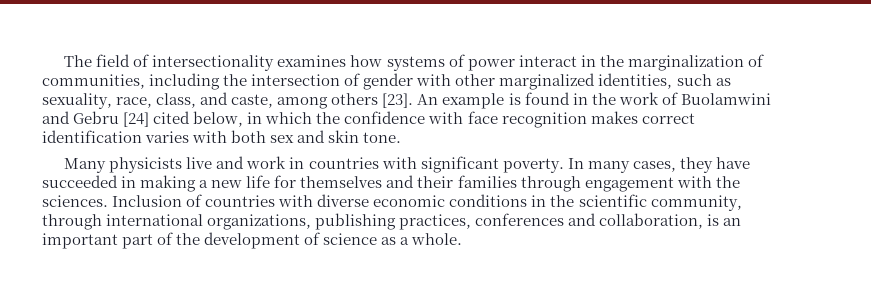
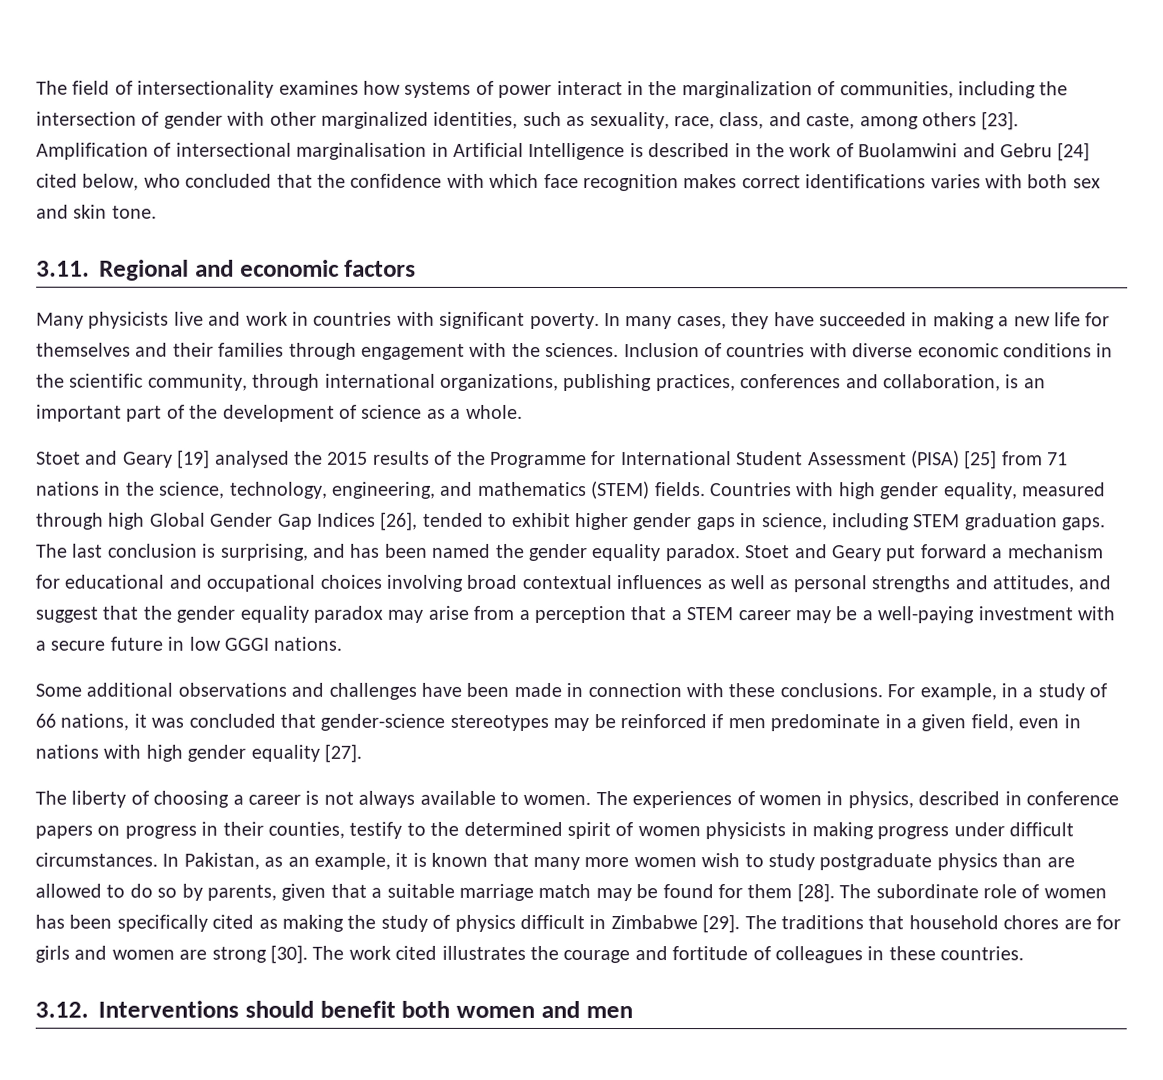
- An example is found in the work of Buolamwini and Gebru [24] cited below, in which the confidence with face recognition makes correct identification varies with both sex and skin tone.
+ Amplification of intersectional marginalisation in Artificial Intelligence is described in the work of Buolamwini and Gebru [24] cited below, who concluded that the confidence with which face recognition makes correct identifications varies with both sex and skin tone.
+ 3.11. Regional and economic factors
+ Stoet and Geary [19] analysed the 2015 results of the Programme for International Student Assessment (PISA) [25] from 71 nations in the science, technology, engineering, and mathematics (STEM) fields. Countries with high gender equality, measured through high Global Gender Gap Indices [26], tended to exhibit higher gender gaps in science, including STEM graduation gaps. The last conclusion is surprising, and has been named the gender equality paradox. Stoet and Geary put forward a mechanism for educational and occupational choices involving broad contextual influences as well as personal strengths and attitudes, and suggest that the gender equality paradox may arise from a perception that a STEM career may be a well-paying investment with a secure future in low GGGI nations.
+ Some additional observations and challenges have been made in connection with these conclusions. For example, in a study of 66 nations, it was concluded that gender-science stereotypes may be reinforced if men predominate in a given field, even in nations with high gender equality [27].
+ The liberty of choosing a career is not always available to women. The experiences of women in physics, described in conference papers on progress in their counties, testify to the determined spirit of women physicists in making progress under difficult circumstances. In Pakistan, as an example, it is known that many more women wish to study postgraduate physics than are allowed to do so by parents, given that a suitable marriage match may be found for them [28]. The subordinate role of women has been specifically cited as making the study of physics difficult in Zimbabwe [29]. The traditions that household chores are for girls and women are strong [30]. The work cited illustrates the courage and fortitude of colleagues in these countries.
+ 3.12. Interventions should benefit both women and men

